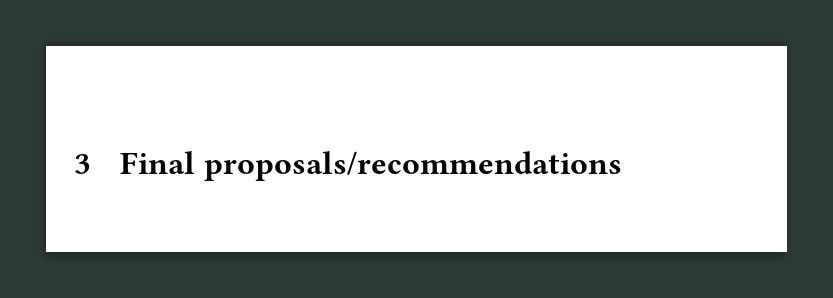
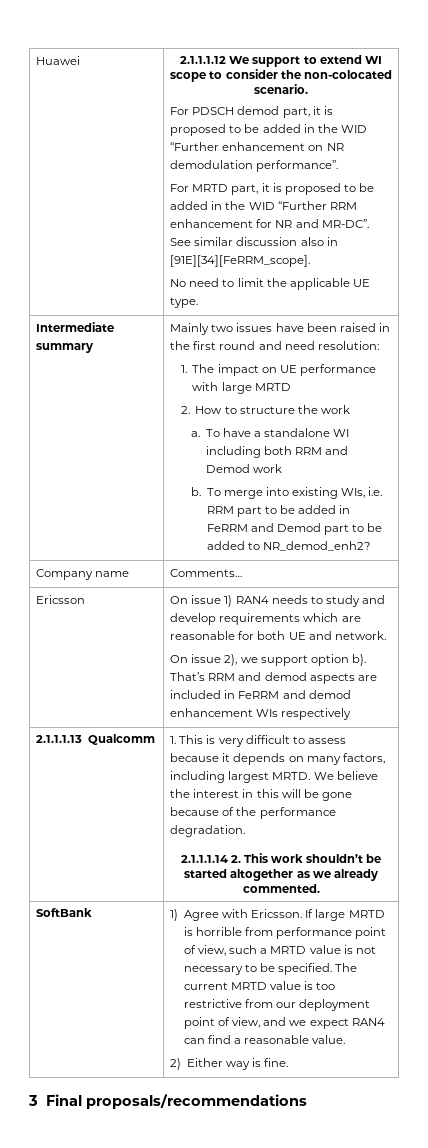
+ Huawei | 2.1.1.1.12 We support to extend WI scope to consider the non-colocated scenario.
+ For PDSCH demod part, it is proposed to be added in the WID “Further enhancement on NR demodulation performance”.
+ For MRTD part, it is proposed to be added in the WID “Further RRM enhancement for NR and MR-DC”. See similar discussion also in [91E][34][FeRRM_scope].
+ No need to limit the applicable UE type.
+ Intermediate summary | Mainly two issues have been raised in the first round and need resolution:
+ 1. The impact on UE performance with large MRTD
+ 2. How to structure the work
+ a. To have a standalone WI including both RRM and Demod work
+ b. To merge into existing WIs, i.e. RRM part to be added in FeRRM and Demod part to be added to NR_demod_enh2?
+ Company name | Comments…
+ Ericsson | On issue 1) RAN4 needs to study and develop requirements which are reasonable for both UE and network.
+ On issue 2), we support option b). That’s RRM and demod aspects are included in FeRRM and demod enhancement WIs respectively
+ 2.1.1.1.13 Qualcomm | 1. This is very difficult to assess because it depends on many factors, including largest MRTD. We believe the interest in this will be gone because of the performance degradation.
+ 2.1.1.1.14 2. This work shouldn’t be started altogether as we already commented.
+ SoftBank | 1) Agree with Ericsson. If large MRTD is horrible from performance point of view, such a MRTD value is not necessary to be specified. The current MRTD value is too restrictive from our deployment point of view, and we expect RAN4 can find a reasonable value.
+ 2) Either way is fine.

